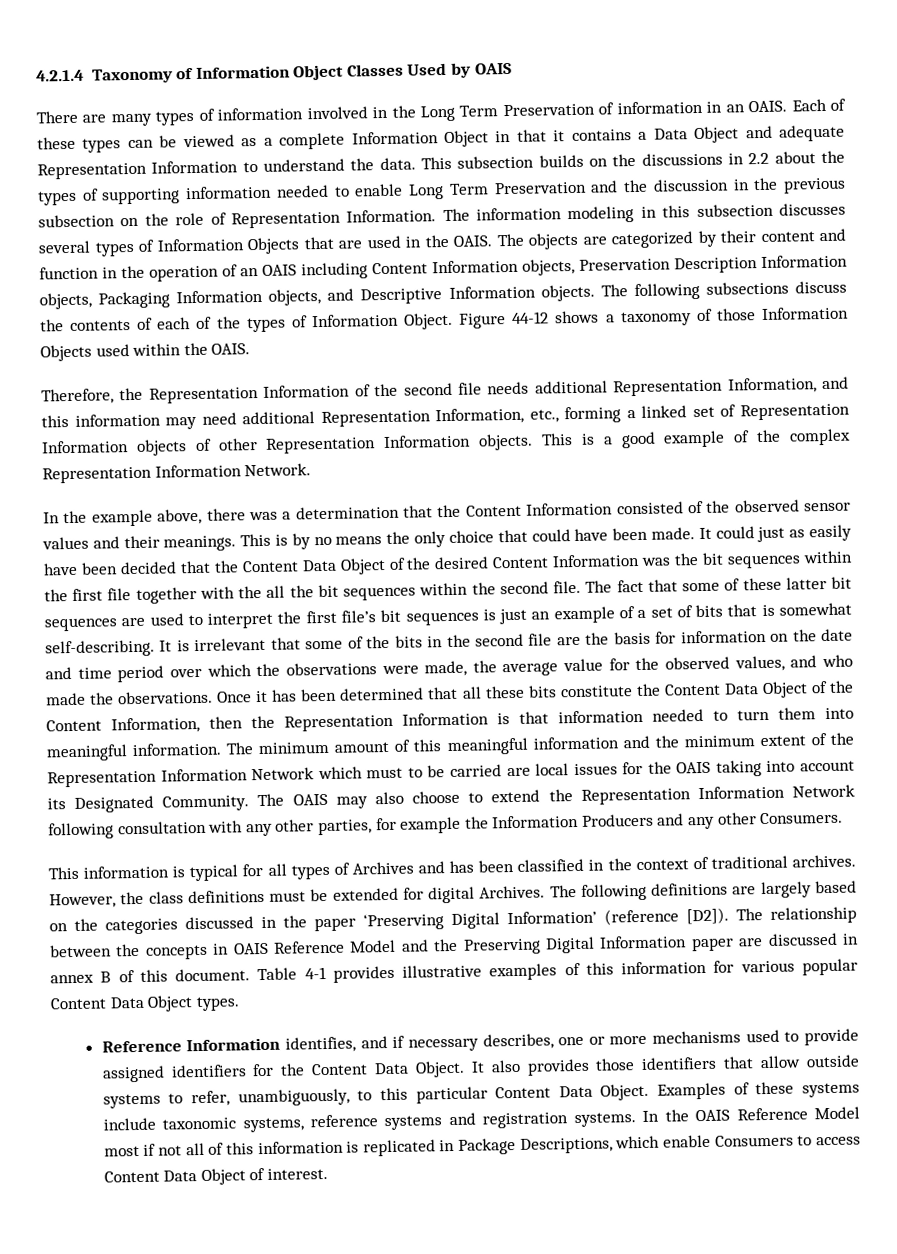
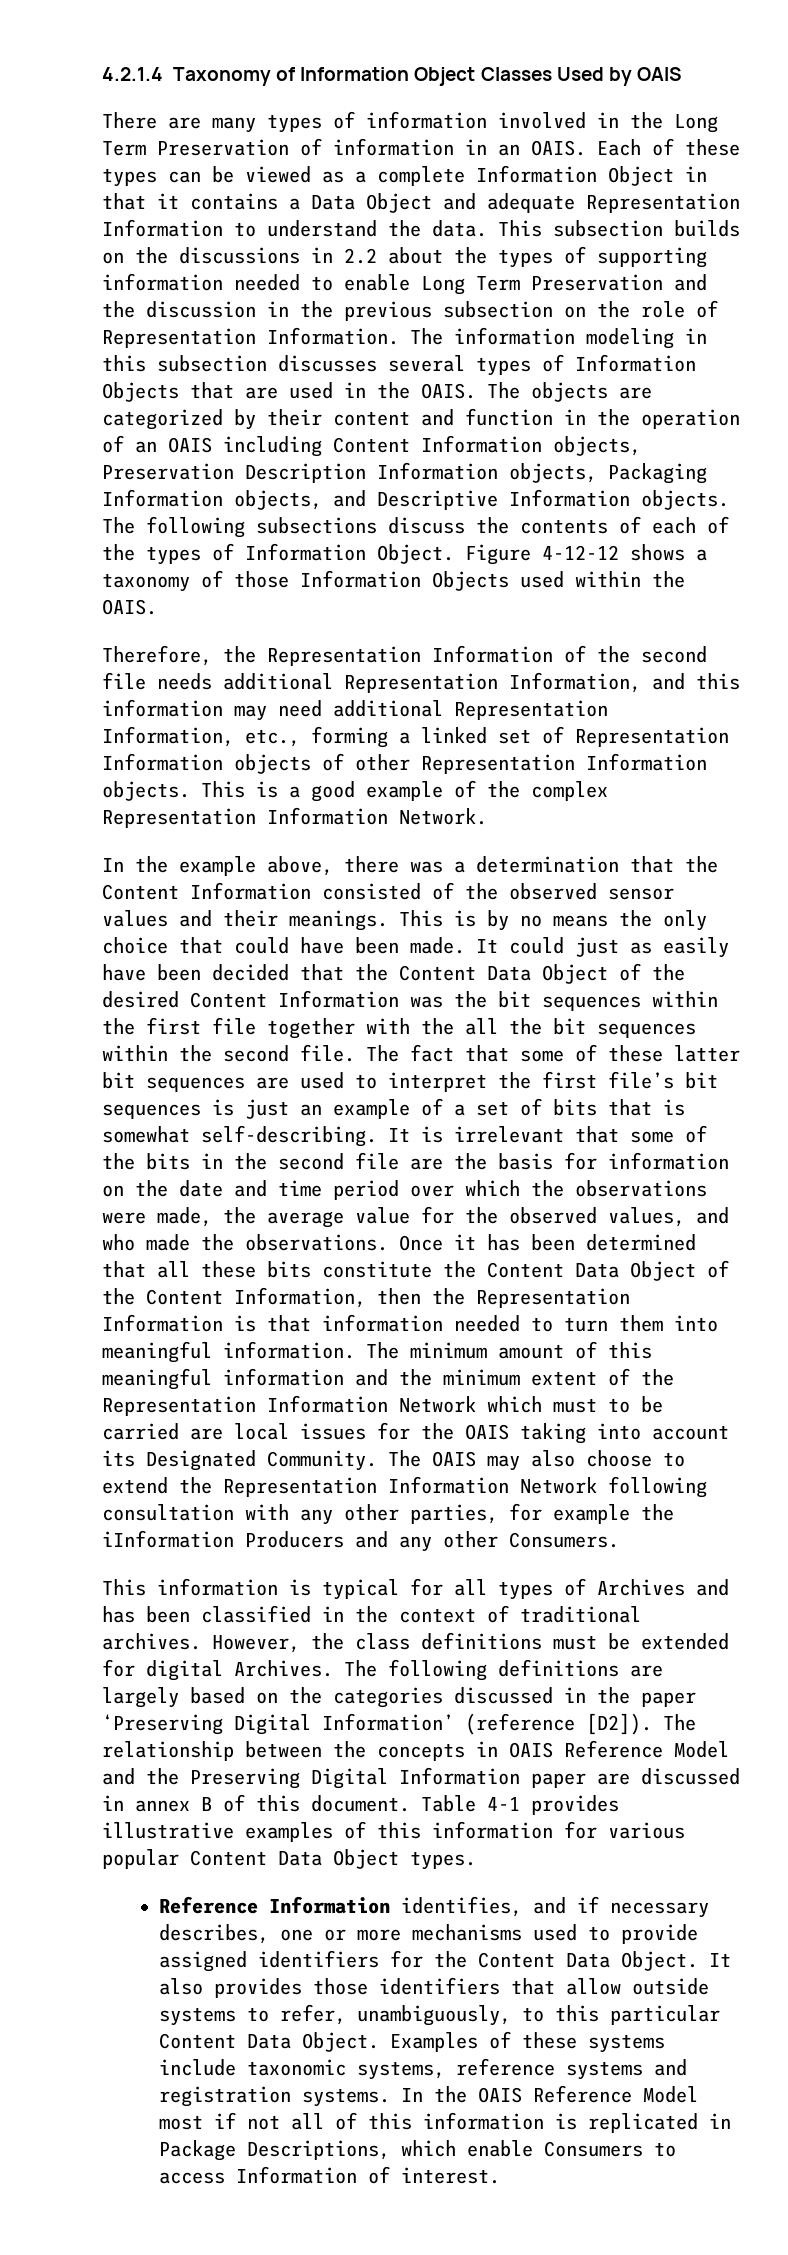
- Figure 44-12 shows a taxonomy of those Information Objects used within the OAIS.
+ Figure 4-12-12 shows a taxonomy of those Information Objects used within the OAIS.
- The OAIS may also choose to extend the Representation Information Network following consultation with any other parties, for example the Information Producers and any other Consumers.
+ The OAIS may also choose to extend the Representation Information Network following consultation with any other parties, for example the iInformation Producers and any other Consumers.
- In the OAIS Reference Model most if not all of this information is replicated in Package Descriptions, which enable Consumers to access Content Data Object of interest.
+ In the OAIS Reference Model most if not all of this information is replicated in Package Descriptions, which enable Consumers to access Information of interest.

